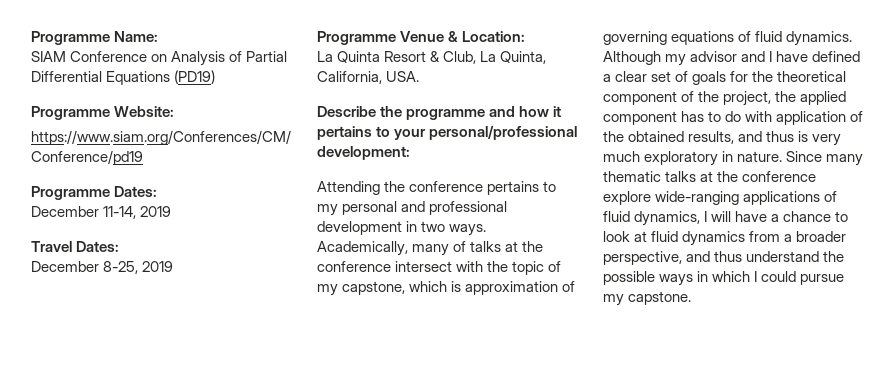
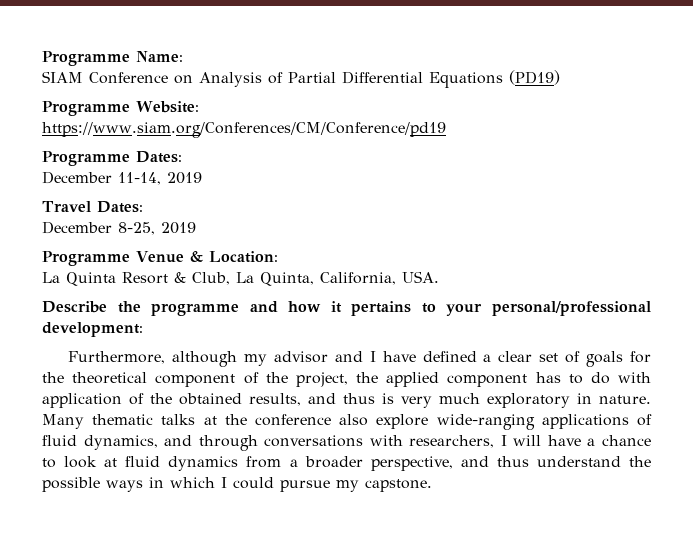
- Attending the conference pertains to my personal and professional development in two ways. Academically, many of talks at the conference intersect with the topic of my capstone, which is approximation of governing equations of fluid dynamics. Although my advisor and I have defined a clear set of goals for the theoretical component of the project, the applied component has to do with application of the obtained results, and thus is very much exploratory in nature.
+ Furthermore, although my advisor and I have defined a clear set of goals for the theoretical component of the project, the applied component has to do with application of the obtained results, and thus is very much exploratory in nature.
- Since many thematic talks at the conference explore wide-ranging applications of fluid dynamics, I will have a chance to look at fluid dynamics from a broader perspective, and thus understand the possible ways in which I could pursue my capstone.
+ Many thematic talks at the conference also explore wide-ranging applications of fluid dynamics, and through conversations with researchers, I will have a chance to look at fluid dynamics from a broader perspective, and thus understand the possible ways in which I could pursue my capstone.

